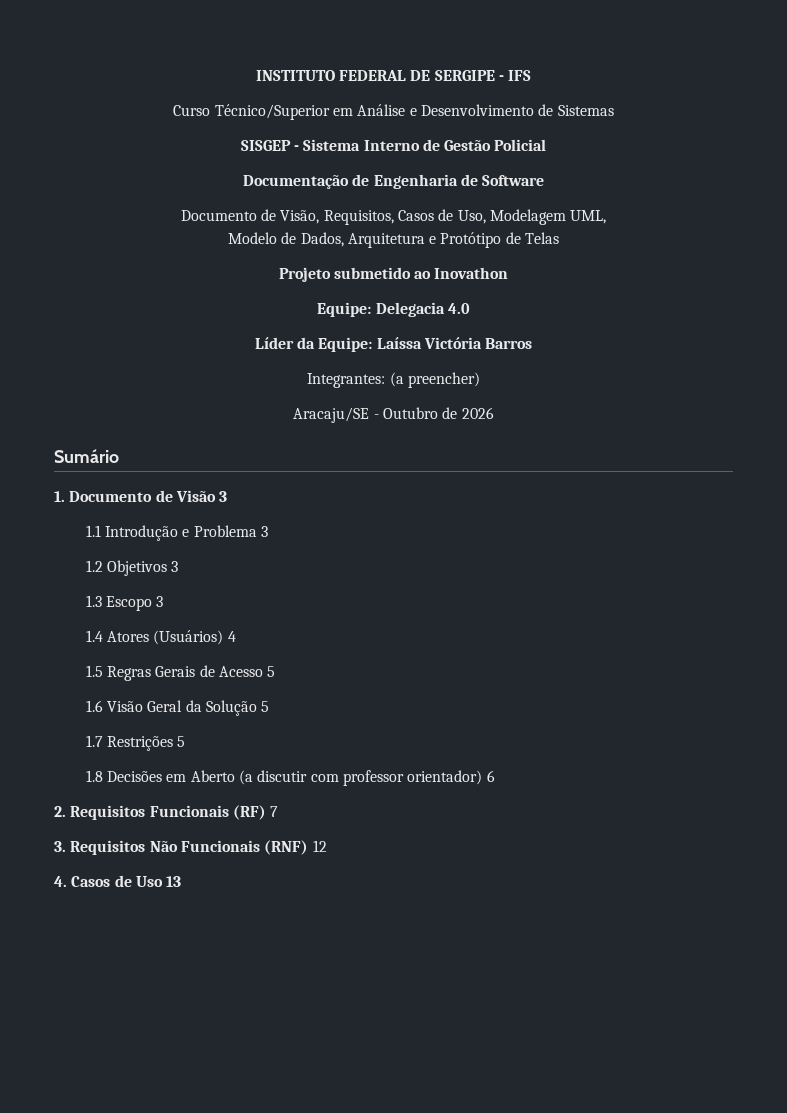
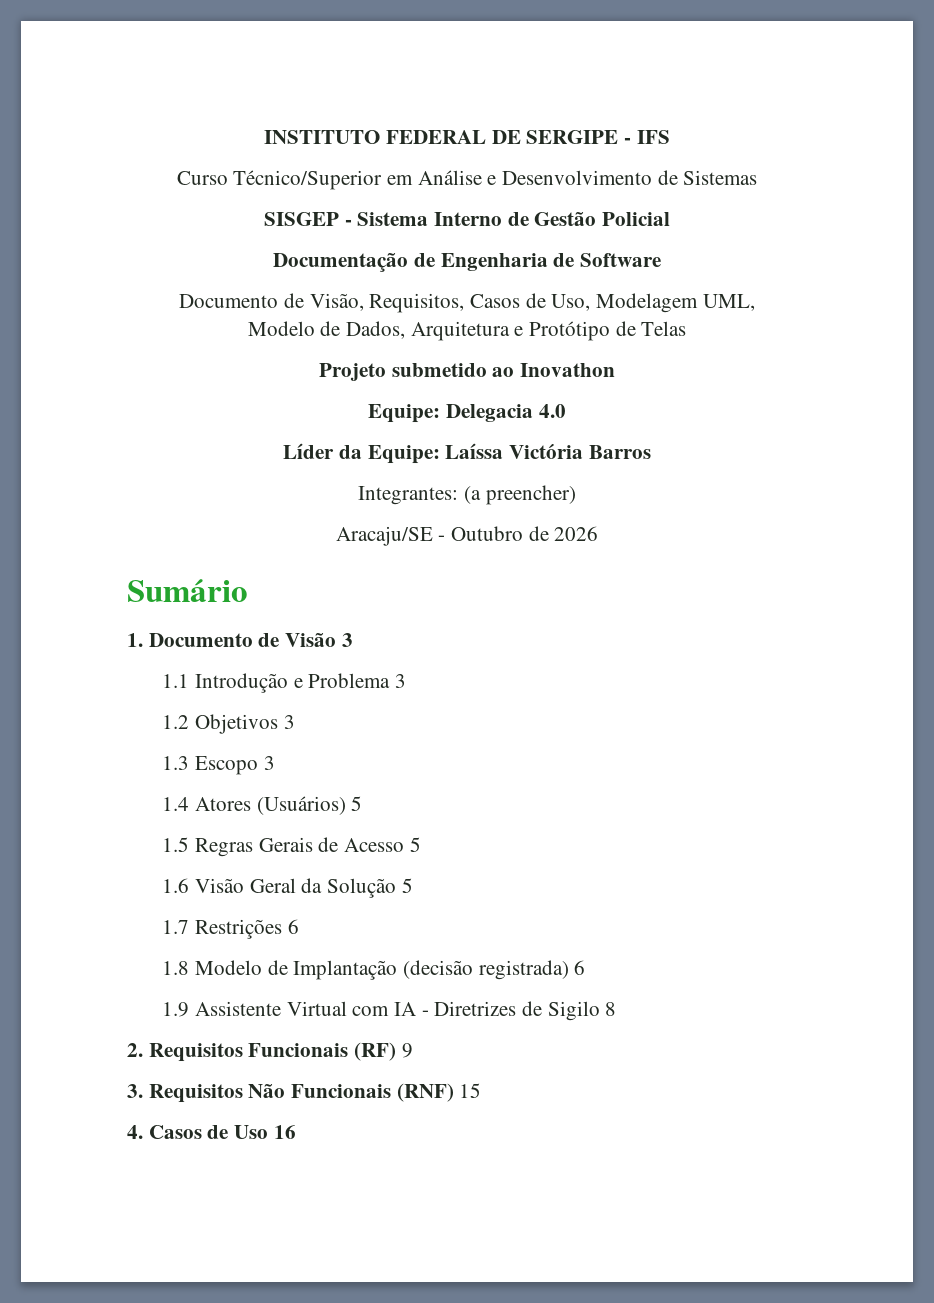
- 1.4 Atores (Usuários) 4
+ 1.4 Atores (Usuários) 5
- 1.7 Restrições 5
+ 1.7 Restrições 6
- 1.8 Decisões em Aberto (a discutir com professor orientador) 6
+ 1.8 Modelo de Implantação (decisão registrada) 6
+ 1.9 Assistente Virtual com IA - Diretrizes de Sigilo 8
- 2. Requisitos Funcionais (RF) 7
+ 2. Requisitos Funcionais (RF) 9
- 3. Requisitos Não Funcionais (RNF) 12
+ 3. Requisitos Não Funcionais (RNF) 15
- 4. Casos de Uso 13
+ 4. Casos de Uso 16

